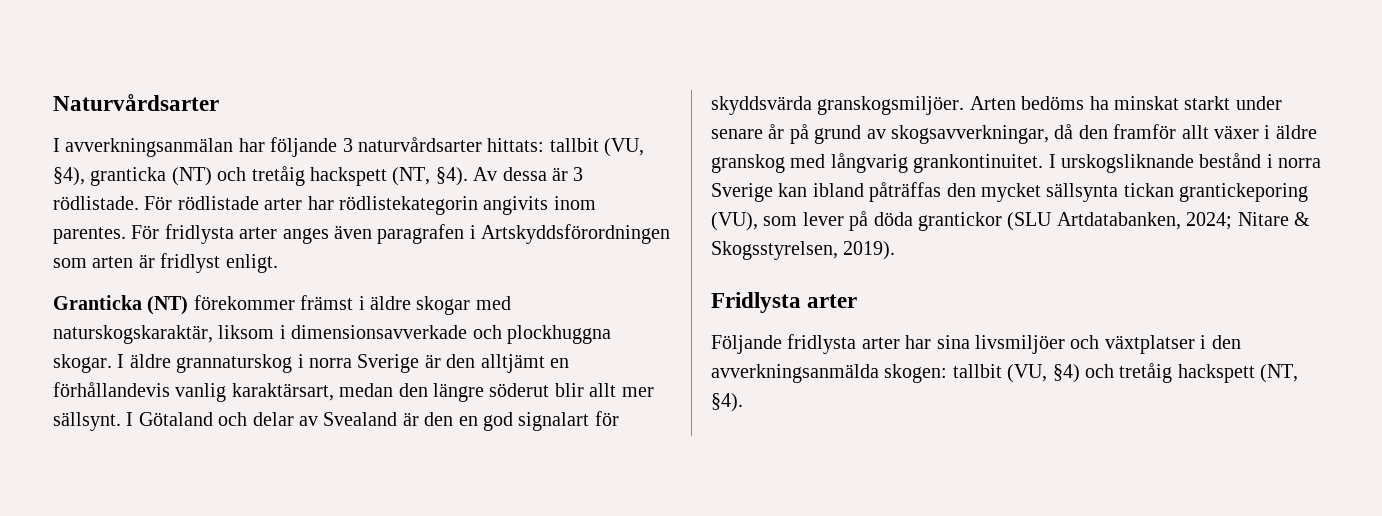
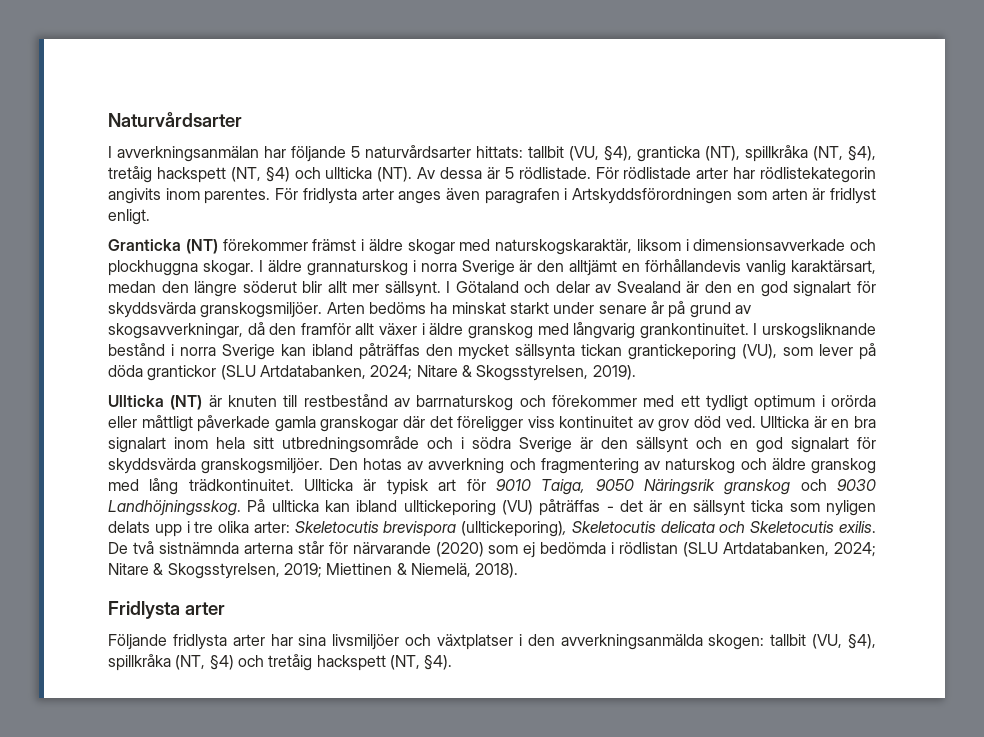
- I avverkningsanmälan har följande 3 naturvårdsarter hittats: tallbit (VU, §4), granticka (NT) och tretåig hackspett (NT, §4). Av dessa är 3 rödlistade.
+ I avverkningsanmälan har följande 5 naturvårdsarter hittats: tallbit (VU, §4), granticka (NT), spillkråka (NT, §4), tretåig hackspett (NT, §4) och ullticka (NT). Av dessa är 5 rödlistade.
+ Ullticka (NT) är knuten till restbestånd av barrnaturskog och förekommer med ett tydligt optimum i orörda eller måttligt påverkade gamla granskogar där det föreligger viss kontinuitet av grov död ved. Ullticka är en bra signalart inom hela sitt utbredningsområde och i södra Sverige är den sällsynt och en god signalart för skyddsvärda granskogsmiljöer. Den hotas av avverkning och fragmentering av naturskog och äldre granskog med lång trädkontinuitet. Ullticka är typisk art för 9010 Taiga, 9050 Näringsrik granskog och 9030 Landhöjningsskog. På ullticka kan ibland ulltickeporing (VU) påträffas - det är en sällsynt ticka som nyligen delats upp i tre olika arter: Skeletocutis brevispora (ulltickeporing), Skeletocutis delicata och Skeletocutis exilis. De två sistnämnda arterna står för närvarande (2020) som ej bedömda i rödlistan (SLU Artdatabanken, 2024; Nitare & Skogsstyrelsen, 2019; Miettinen & Niemelä, 2018).
- Följande fridlysta arter har sina livsmiljöer och växtplatser i den avverkningsanmälda skogen: tallbit (VU, §4) och tretåig hackspett (NT, §4).
+ Följande fridlysta arter har sina livsmiljöer och växtplatser i den avverkningsanmälda skogen: tallbit (VU, §4), spillkråka (NT, §4) och tretåig hackspett (NT, §4).

